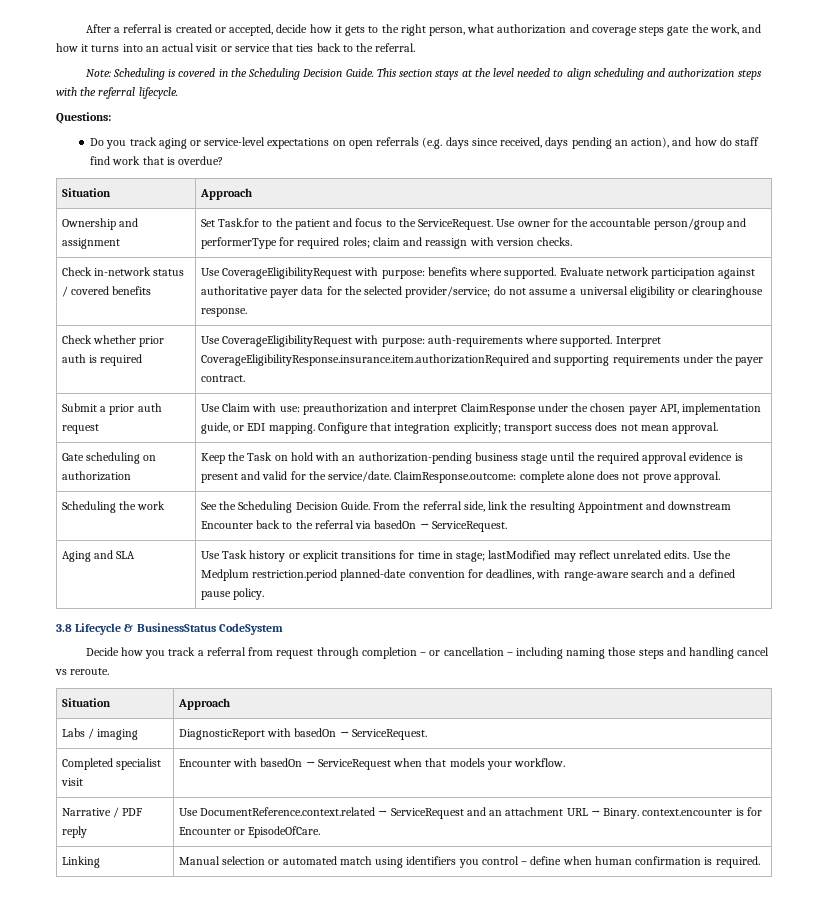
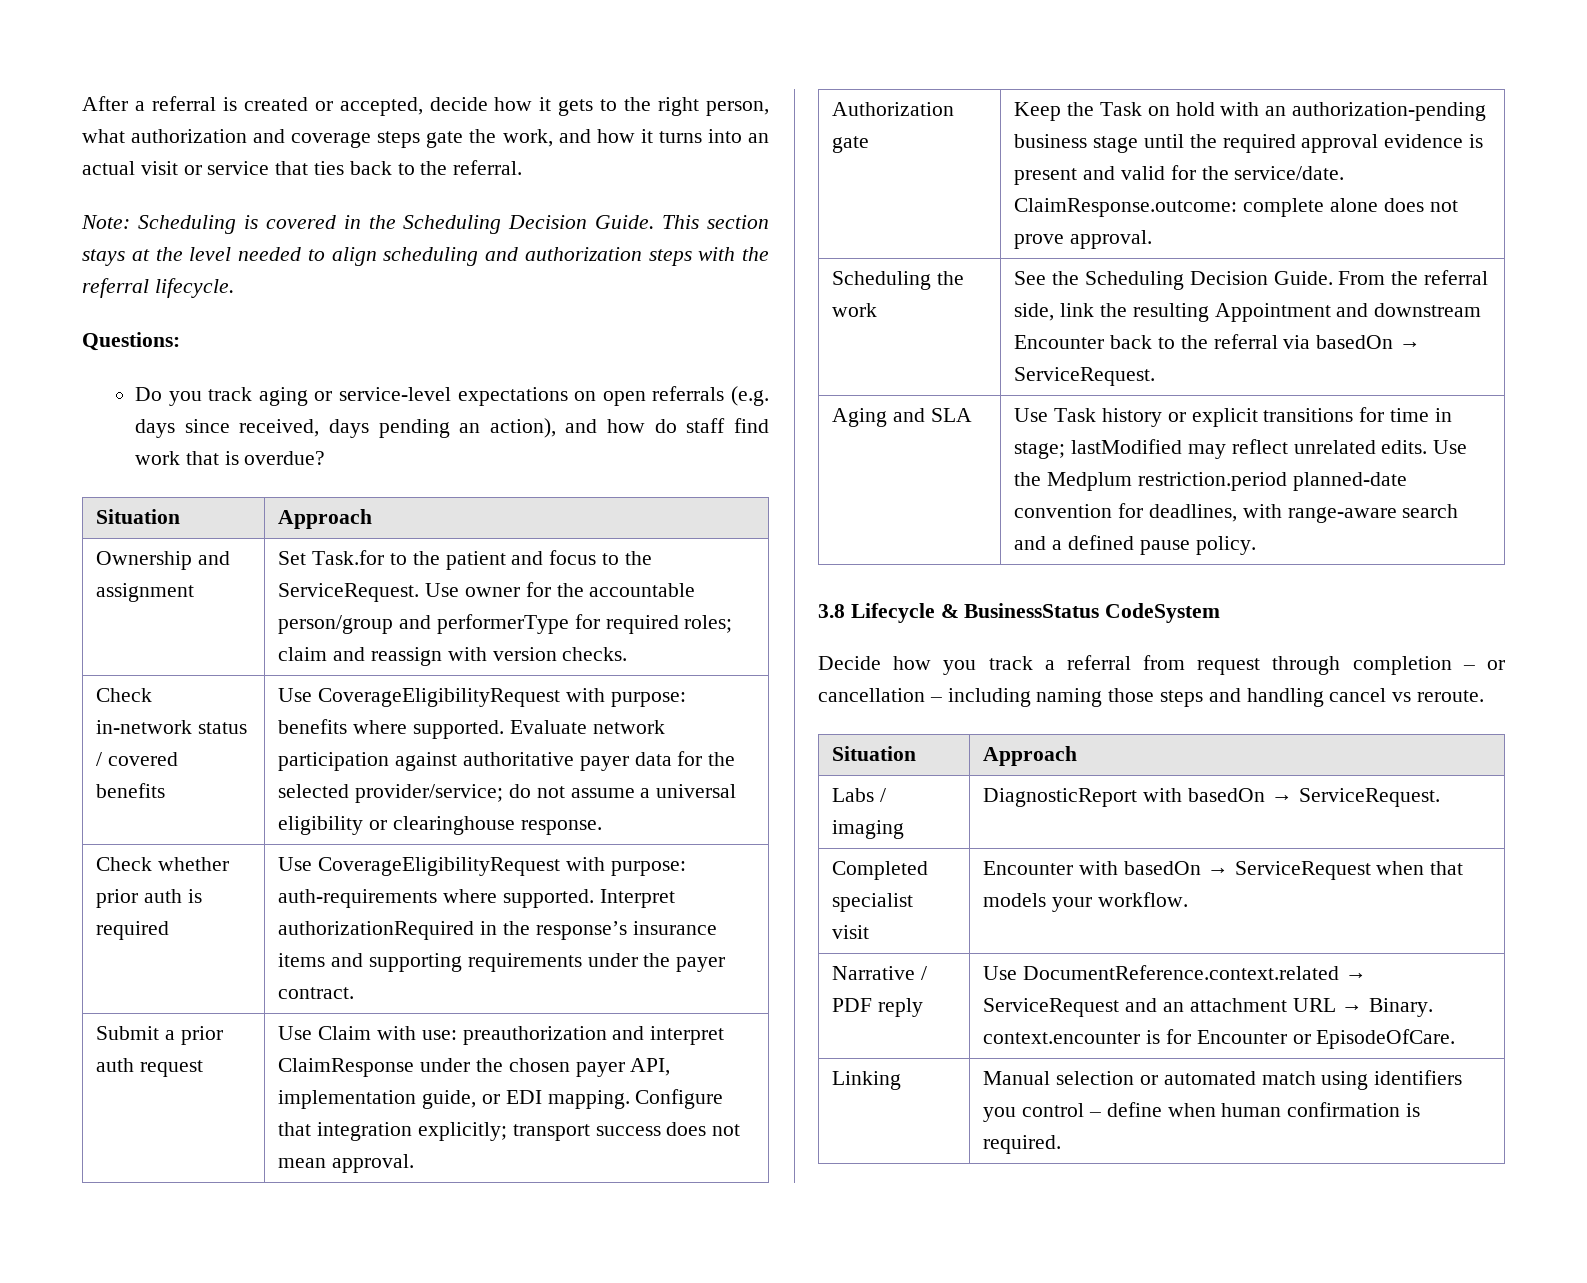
- Check whether prior auth is required | Use CoverageEligibilityRequest with purpose: auth-requirements where supported. Interpret CoverageEligibilityResponse.insurance.item.authorizationRequired and supporting requirements under the payer contract.
+ Check whether prior auth is required | Use CoverageEligibilityRequest with purpose: auth-requirements where supported. Interpret authorizationRequired in the response’s insurance items and supporting requirements under the payer contract.
- Gate scheduling on authorization | Keep the Task on hold with an authorization-pending business stage until the required approval evidence is present and valid for the service/date. ClaimResponse.outcome: complete alone does not prove approval.
+ Authorization gate | Keep the Task on hold with an authorization-pending business stage until the required approval evidence is present and valid for the service/date. ClaimResponse.outcome: complete alone does not prove approval.

